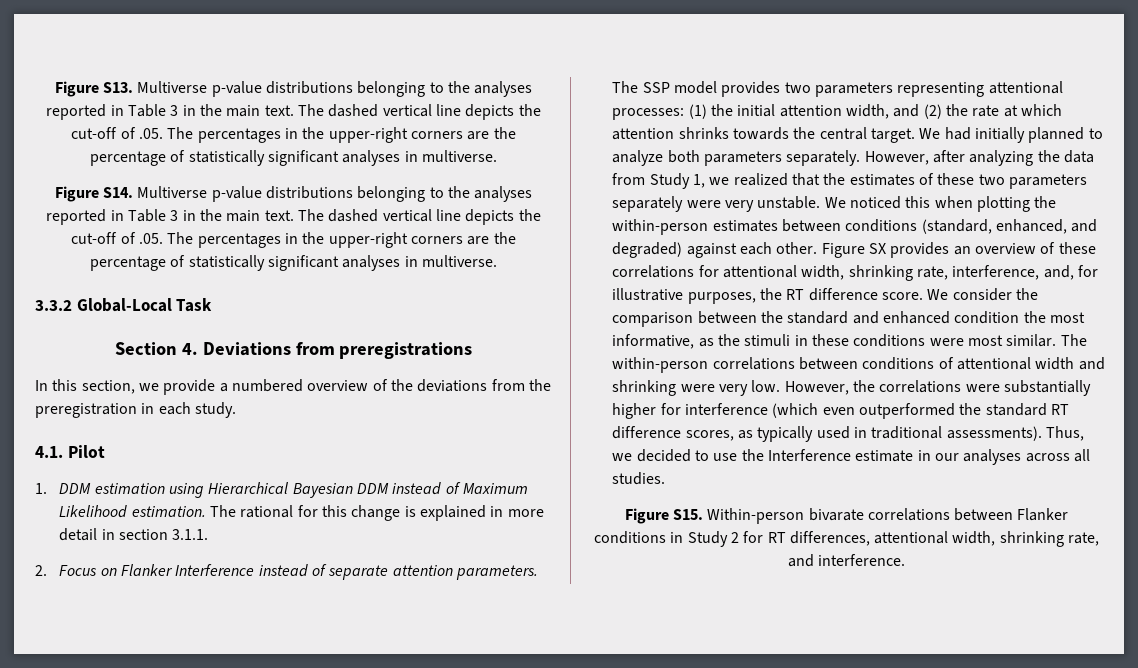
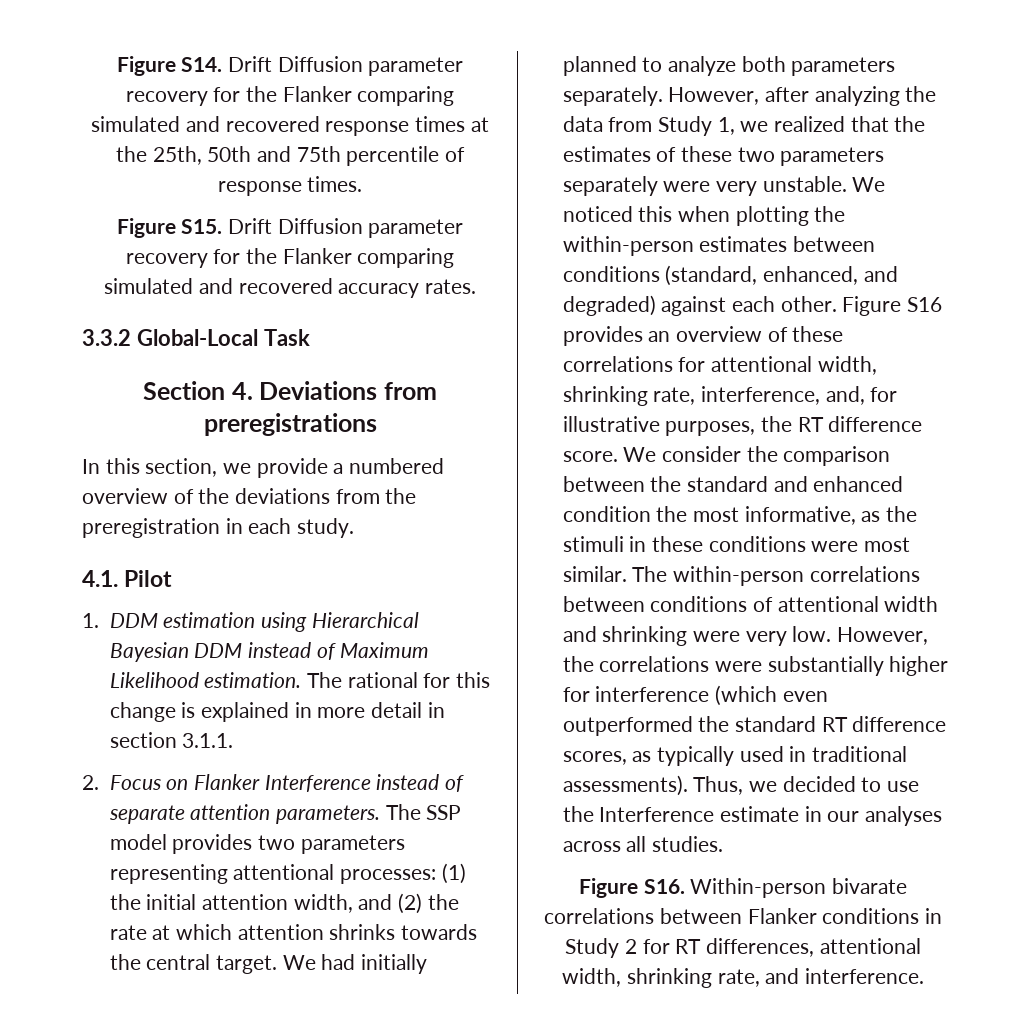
- Figure S13. Multiverse p-value distributions belonging to the analyses reported in Table 3 in the main text. The dashed vertical line depicts the cut-off of .05. The percentages in the upper-right corners are the percentage of statistically significant analyses in multiverse.
- Figure S14. Multiverse p-value distributions belonging to the analyses reported in Table 3 in the main text. The dashed vertical line depicts the cut-off of .05. The percentages in the upper-right corners are the percentage of statistically significant analyses in multiverse.
+ Figure S14. Drift Diffusion parameter recovery for the Flanker comparing simulated and recovered response times at the 25th, 50th and 75th percentile of response times.
+ Figure S15. Drift Diffusion parameter recovery for the Flanker comparing simulated and recovered accuracy rates.
- Figure SX provides an overview of these correlations for attentional width, shrinking rate, interference, and, for illustrative purposes, the RT difference score.
+ Figure S16 provides an overview of these correlations for attentional width, shrinking rate, interference, and, for illustrative purposes, the RT difference score.
- Figure S15. Within-person bivarate correlations between Flanker conditions in Study 2 for RT differences, attentional width, shrinking rate, and interference.
+ Figure S16. Within-person bivarate correlations between Flanker conditions in Study 2 for RT differences, attentional width, shrinking rate, and interference.

